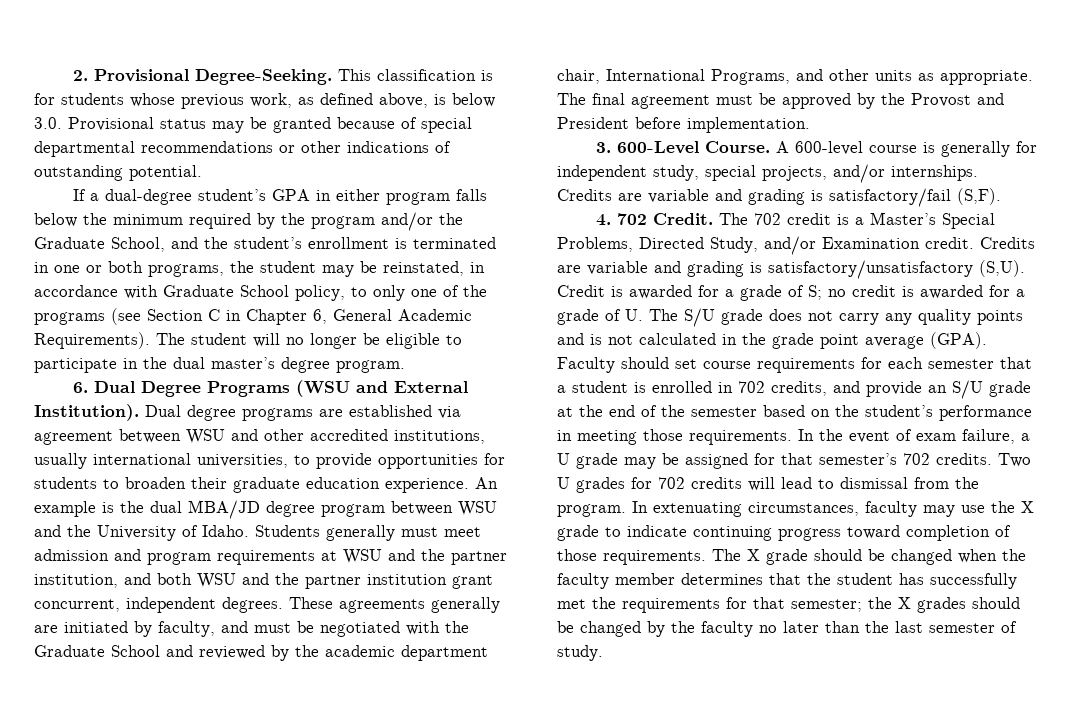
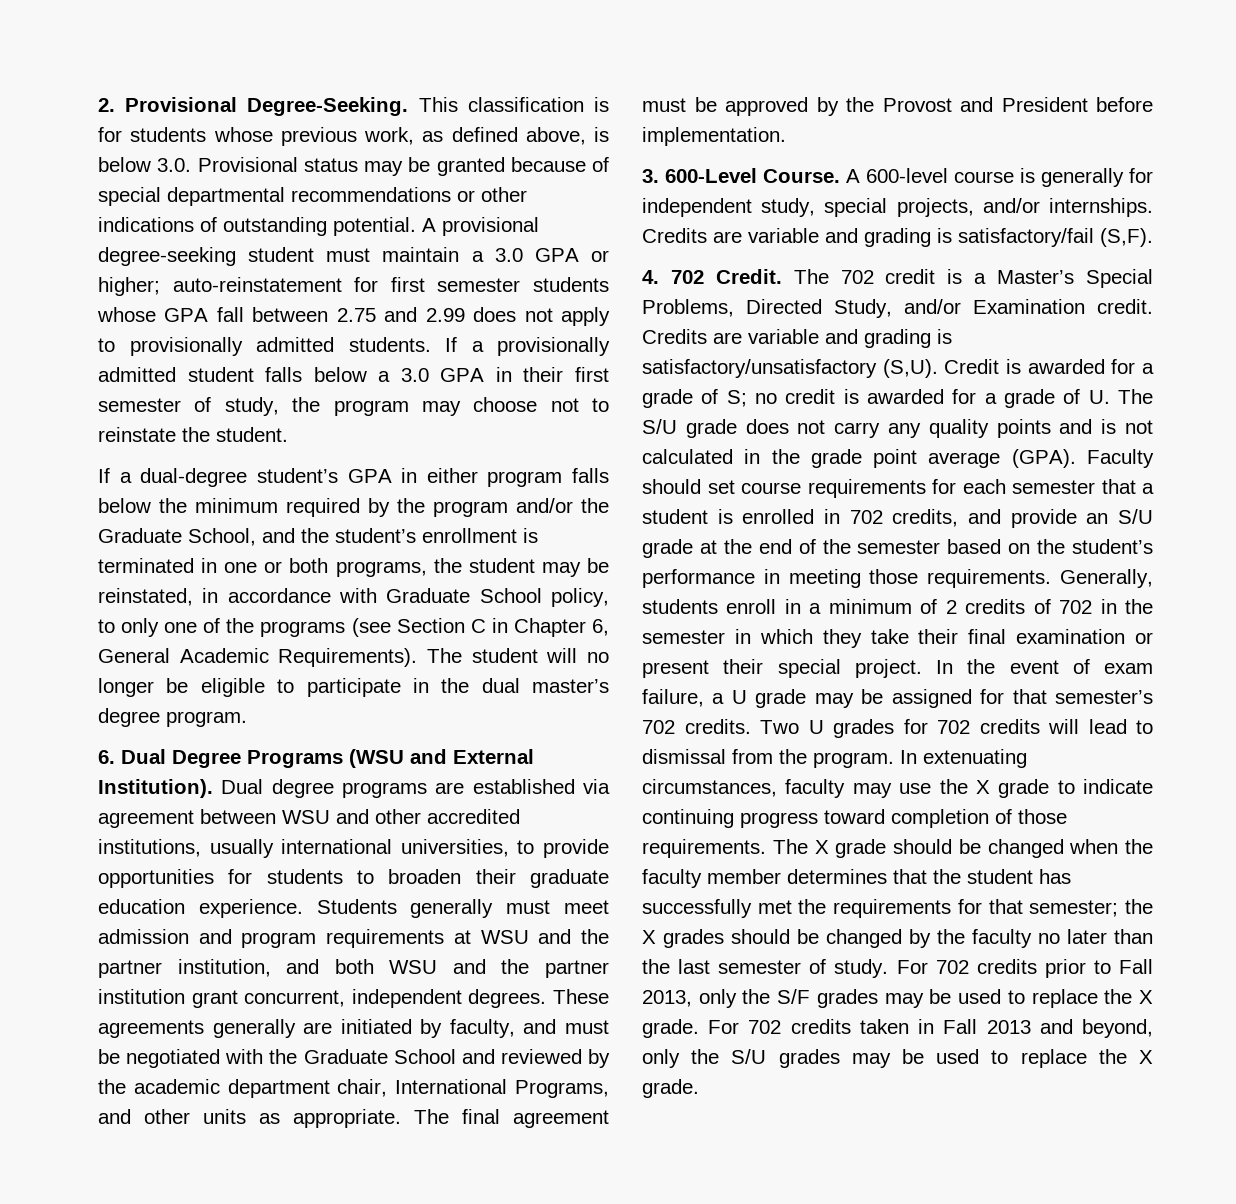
+ A provisional degree-seeking student must maintain a 3.0 GPA or higher; auto-reinstatement for first semester students whose GPA fall between 2.75 and 2.99 does not apply to provisionally admitted students. If a provisionally admitted student falls below a 3.0 GPA in their first semester of study, the program may choose not to reinstate the student.
- An example is the dual MBA/JD degree program between WSU and the University of Idaho.
+ Generally, students enroll in a minimum of 2 credits of 702 in the semester in which they take their final examination or present their special project.
+ For 702 credits prior to Fall 2013, only the S/F grades may be used to replace the X grade. For 702 credits taken in Fall 2013 and beyond, only the S/U grades may be used to replace the X grade.

